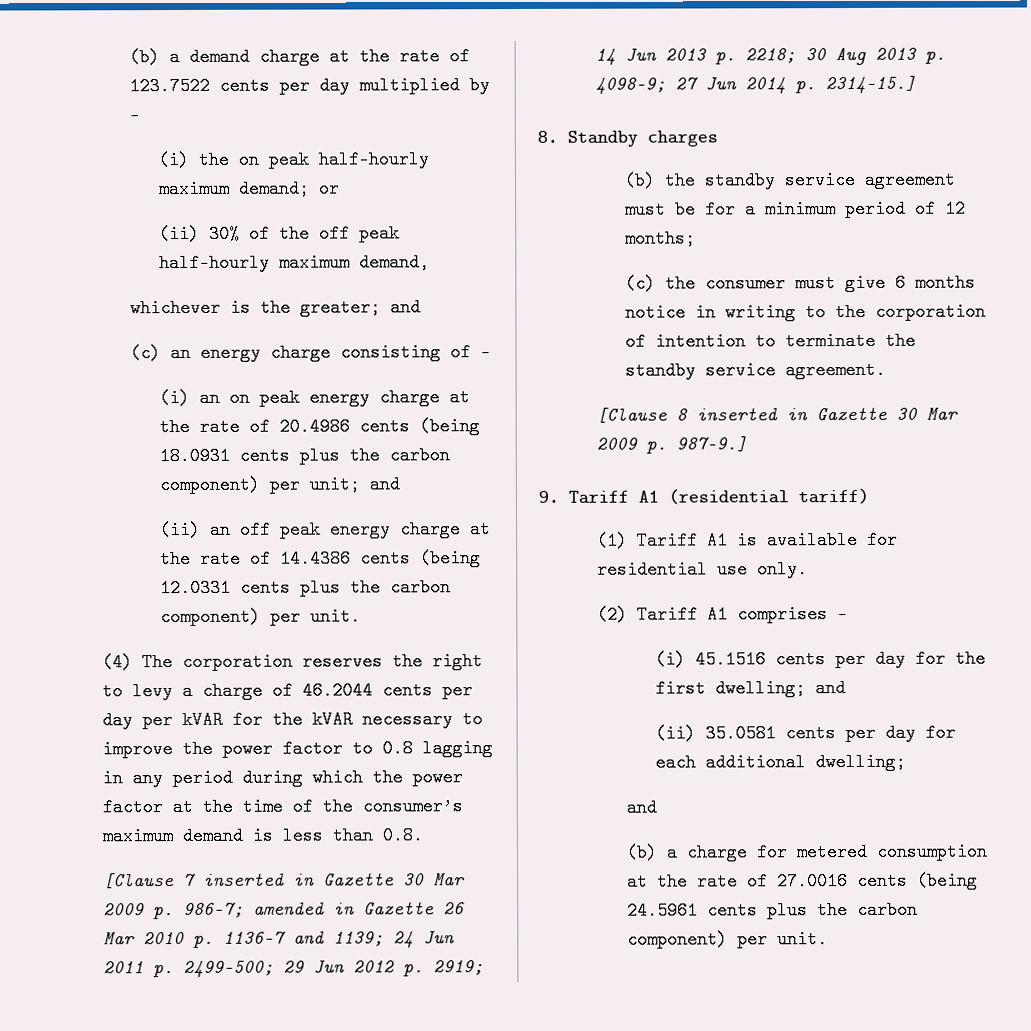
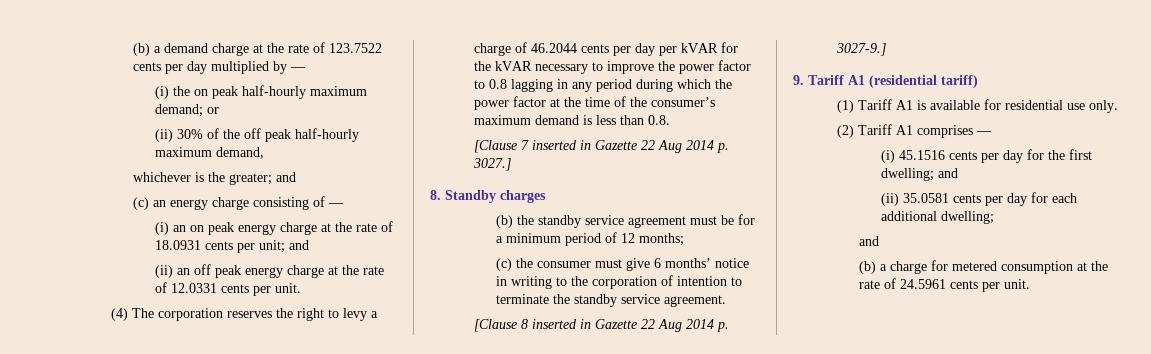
- (i) an on peak energy charge at the rate of 20.4986 cents (being 18.0931 cents plus the carbon component) per unit; and
+ (i) an on peak energy charge at the rate of 18.0931 cents per unit; and
- (ii) an off peak energy charge at the rate of 14.4386 cents (being 12.0331 cents plus the carbon component) per unit.
+ (ii) an off peak energy charge at the rate of 12.0331 cents per unit.
- [Clause 7 inserted in Gazette 30 Mar 2009 p. 986-7; amended in Gazette 26 Mar 2010 p. 1136-7 and 1139; 24 Jun 2011 p. 2499-500; 29 Jun 2012 p. 2919; 14 Jun 2013 p. 2218; 30 Aug 2013 p. 4098-9; 27 Jun 2014 p. 2314-15.]
+ [Clause 7 inserted in Gazette 22 Aug 2014 p. 3027.]
- (c) the consumer must give 6 months notice in writing to the corporation of intention to terminate the standby service agreement.
+ (c) the consumer must give 6 months’ notice in writing to the corporation of intention to terminate the standby service agreement.
- [Clause 8 inserted in Gazette 30 Mar 2009 p. 987-9.]
+ [Clause 8 inserted in Gazette 22 Aug 2014 p. 3027-9.]
- (b) a charge for metered consumption at the rate of 27.0016 cents (being 24.5961 cents plus the carbon component) per unit.
+ (b) a charge for metered consumption at the rate of 24.5961 cents per unit.

